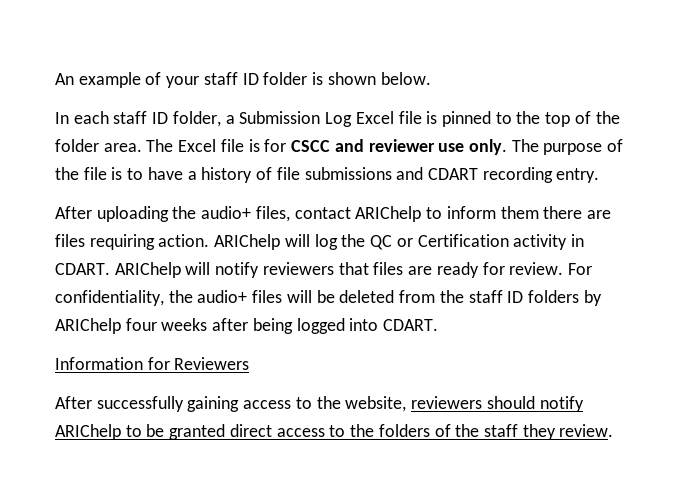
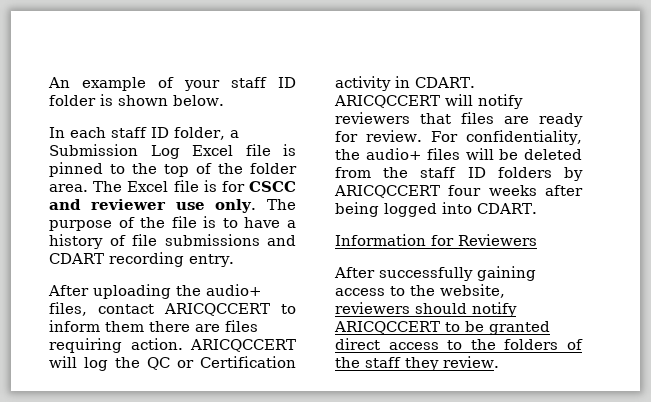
- After uploading the audio+ files, contact ARIChelp to inform them there are files requiring action.
+ After uploading the audio+ files, contact ARICQCCERT to inform them there are files requiring action.
- ARIChelp will log the QC or Certification activity in CDART.
+ ARICQCCERT will log the QC or Certification activity in CDART.
- ARIChelp will notify reviewers that files are ready for review.
+ ARICQCCERT will notify reviewers that files are ready for review.
- For confidentiality, the audio+ files will be deleted from the staff ID folders by ARIChelp four weeks after being logged into CDART.
+ For confidentiality, the audio+ files will be deleted from the staff ID folders by ARICQCCERT four weeks after being logged into CDART.
- After successfully gaining access to the website, reviewers should notify ARIChelp to be granted direct access to the folders of the staff they review.
+ After successfully gaining access to the website, reviewers should notify ARICQCCERT to be granted direct access to the folders of the staff they review.

